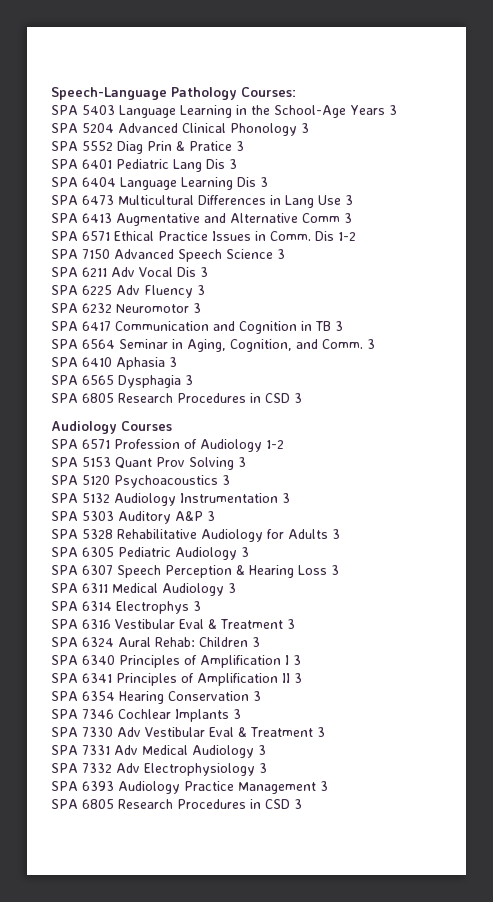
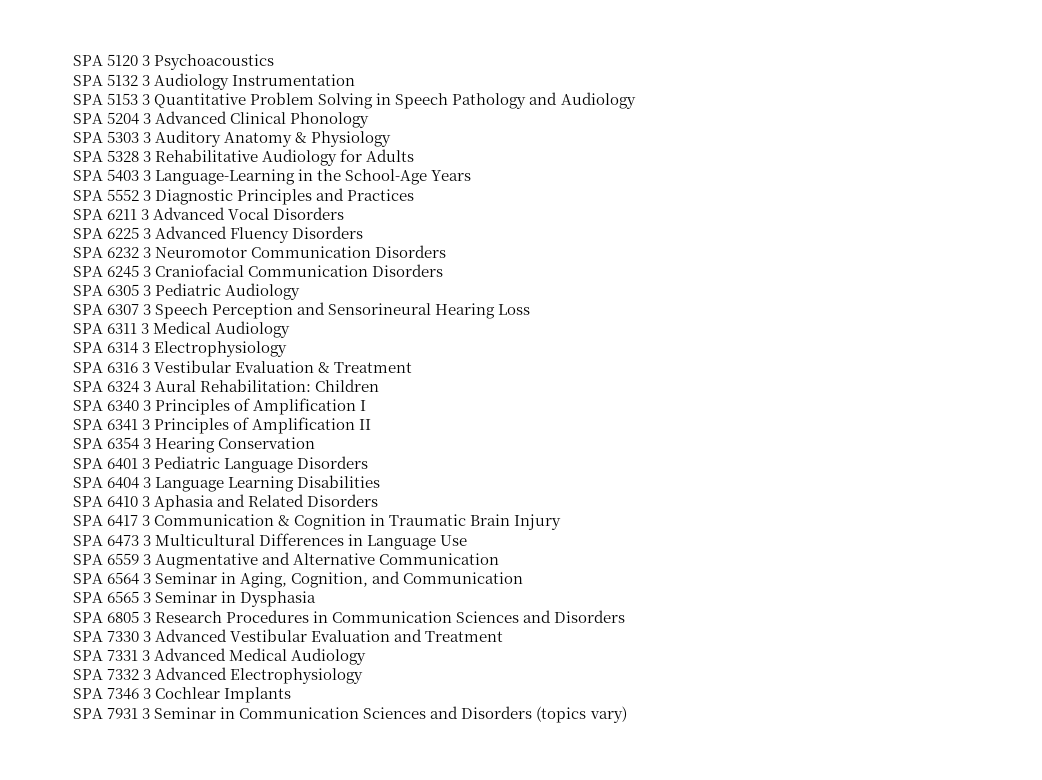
- Speech-Language Pathology Courses:
+ SPA 5120 3 Psychoacoustics
+ SPA 5132 3 Audiology Instrumentation
+ SPA 5153 3 Quantitative Problem Solving in Speech Pathology and Audiology
+ SPA 5204 3 Advanced Clinical Phonology
+ SPA 5303 3 Auditory Anatomy & Physiology
+ SPA 5328 3 Rehabilitative Audiology for Adults
- SPA 5403 Language Learning in the School-Age Years 3
- SPA 5204 Advanced Clinical Phonology 3
- SPA 5552 Diag Prin & Pratice 3
- SPA 6401 Pediatric Lang Dis 3
+ SPA 5403 3 Language-Learning in the School-Age Years
+ SPA 5552 3 Diagnostic Principles and Practices
+ SPA 6211 3 Advanced Vocal Disorders
+ SPA 6225 3 Advanced Fluency Disorders
+ SPA 6232 3 Neuromotor Communication Disorders
+ SPA 6245 3 Craniofacial Communication Disorders
+ SPA 6305 3 Pediatric Audiology
+ SPA 6307 3 Speech Perception and Sensorineural Hearing Loss
+ SPA 6311 3 Medical Audiology
+ SPA 6314 3 Electrophysiology
+ SPA 6316 3 Vestibular Evaluation & Treatment
+ SPA 6324 3 Aural Rehabilitation: Children
+ SPA 6340 3 Principles of Amplification I
+ SPA 6341 3 Principles of Amplification II
+ SPA 6354 3 Hearing Conservation
+ SPA 6401 3 Pediatric Language Disorders
- SPA 6404 Language Learning Dis 3
+ SPA 6404 3 Language Learning Disabilities
+ SPA 6410 3 Aphasia and Related Disorders
+ SPA 6417 3 Communication & Cognition in Traumatic Brain Injury
- SPA 6473 Multicultural Differences in Lang Use 3
- SPA 6413 Augmentative and Alternative Comm 3
- SPA 6571 Ethical Practice Issues in Comm. Dis 1-2
- SPA 7150 Advanced Speech Science 3
- SPA 6211 Adv Vocal Dis 3
- SPA 6225 Adv Fluency 3
- SPA 6232 Neuromotor 3
- SPA 6417 Communication and Cognition in TB 3
+ SPA 6473 3 Multicultural Differences in Language Use
+ SPA 6559 3 Augmentative and Alternative Communication
- SPA 6564 Seminar in Aging, Cognition, and Comm. 3
- SPA 6410 Aphasia 3
+ SPA 6564 3 Seminar in Aging, Cognition, and Communication
- SPA 6565 Dysphagia 3
- SPA 6805 Research Procedures in CSD 3
- Audiology Courses
- SPA 6571 Profession of Audiology 1-2
- SPA 5153 Quant Prov Solving 3
- SPA 5120 Psychoacoustics 3
- SPA 5132 Audiology Instrumentation 3
- SPA 5303 Auditory A&P 3
- SPA 5328 Rehabilitative Audiology for Adults 3
- SPA 6305 Pediatric Audiology 3
- SPA 6307 Speech Perception & Hearing Loss 3
- SPA 6311 Medical Audiology 3
- SPA 6314 Electrophys 3
- SPA 6316 Vestibular Eval & Treatment 3
- SPA 6324 Aural Rehab: Children 3
- SPA 6340 Principles of Amplification I 3
- SPA 6341 Principles of Amplification II 3
- SPA 6354 Hearing Conservation 3
+ SPA 6565 3 Seminar in Dysphasia
+ SPA 6805 3 Research Procedures in Communication Sciences and Disorders
+ SPA 7330 3 Advanced Vestibular Evaluation and Treatment
+ SPA 7331 3 Advanced Medical Audiology
+ SPA 7332 3 Advanced Electrophysiology
- SPA 7346 Cochlear Implants 3
- SPA 7330 Adv Vestibular Eval & Treatment 3
- SPA 7331 Adv Medical Audiology 3
- SPA 7332 Adv Electrophysiology 3
- SPA 6393 Audiology Practice Management 3
- SPA 6805 Research Procedures in CSD 3
+ SPA 7346 3 Cochlear Implants
+ SPA 7931 3 Seminar in Communication Sciences and Disorders (topics vary)

